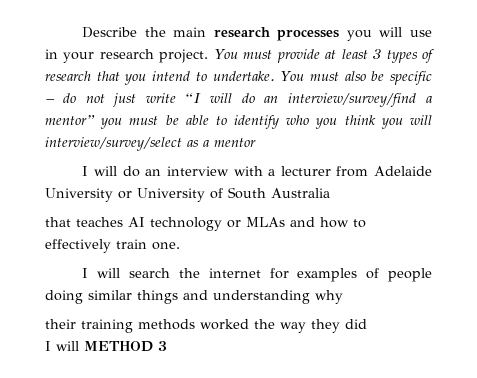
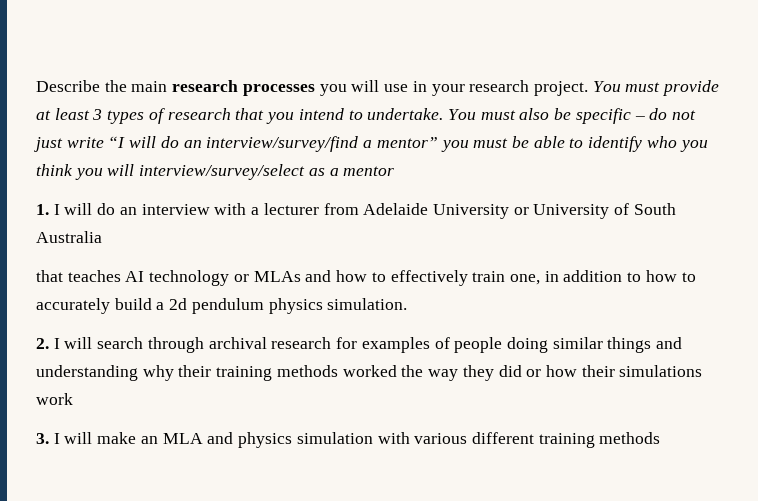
- I will do an interview with a lecturer from Adelaide University or University of South Australia
+ 1. I will do an interview with a lecturer from Adelaide University or University of South Australia
- that teaches AI technology or MLAs and how to effectively train one.
- I will search the internet for examples of people doing similar things and understanding why
- their training methods worked the way they did
- I will METHOD 3
+ that teaches AI technology or MLAs and how to effectively train one, in addition to how to accurately build a 2d pendulum physics simulation.
+ 2. I will search through archival research for examples of people doing similar things and understanding why their training methods worked the way they did or how their simulations work
+ 3. I will make an MLA and physics simulation with various different training methods

